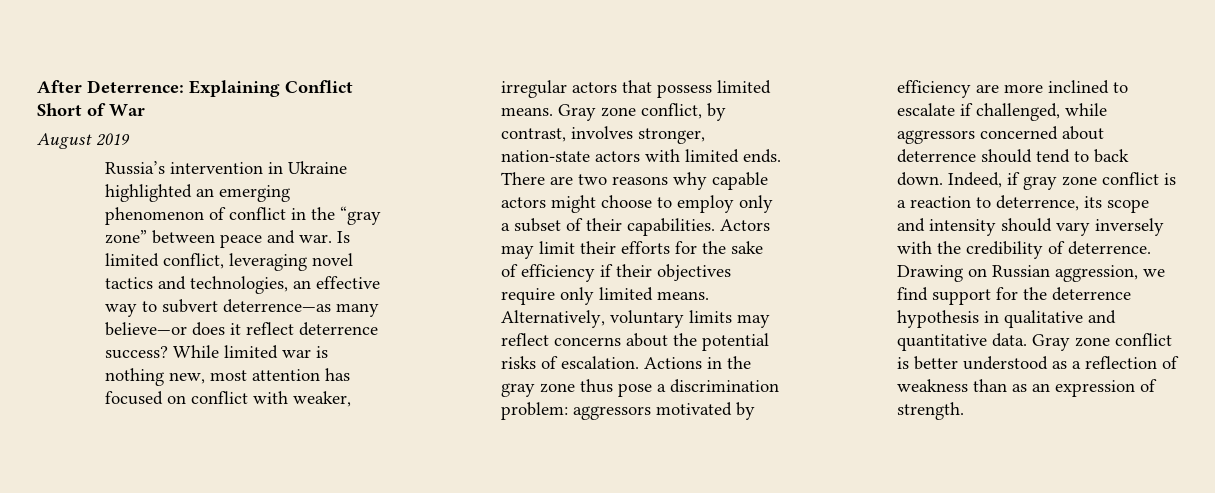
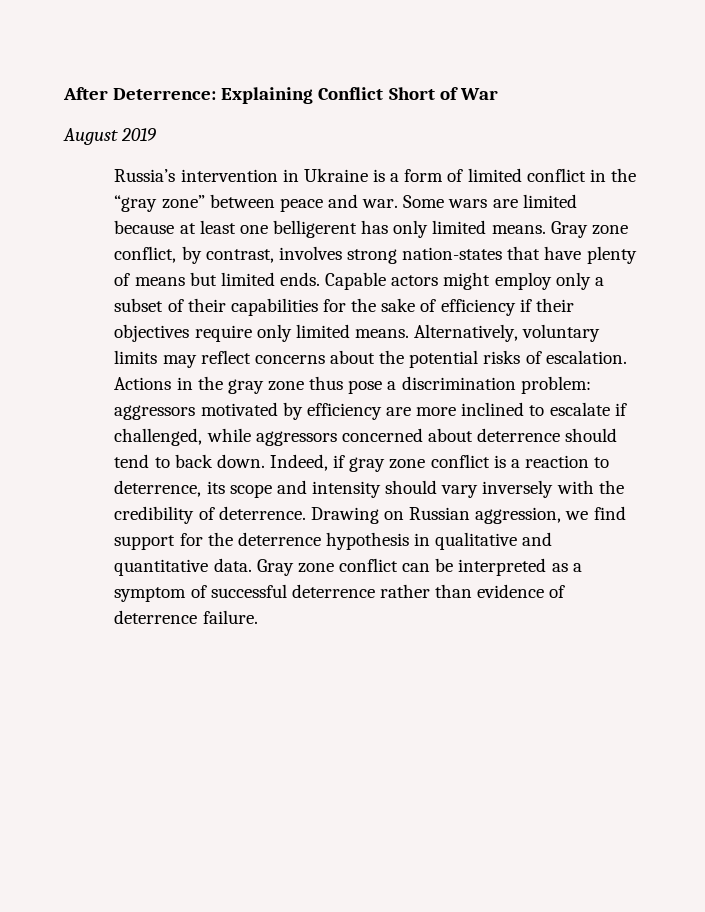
- Russia’s intervention in Ukraine highlighted an emerging phenomenon of conflict in the “gray zone” between peace and war.
+ Russia’s intervention in Ukraine is a form of limited conflict in the “gray zone” between peace and war.
- Is limited conflict, leveraging novel tactics and technologies, an effective way to subvert deterrence—as many believe—or does it reflect deterrence success? While limited war is nothing new, most attention has focused on conflict with weaker, irregular actors that possess limited means.
+ Some wars are limited because at least one belligerent has only limited means.
- Gray zone conflict, by contrast, involves stronger, nation-state actors with limited ends. There are two reasons why capable actors might choose to employ only a subset of their capabilities. Actors may limit their efforts for the sake of efficiency if their objectives require only limited means.
+ Gray zone conflict, by contrast, involves strong nation-states that have plenty of means but limited ends. Capable actors might employ only a subset of their capabilities for the sake of efficiency if their objectives require only limited means.
- Gray zone conflict is better understood as a reflection of weakness than as an expression of strength.
+ Gray zone conflict can be interpreted as a symptom of successful deterrence rather than evidence of deterrence failure.

